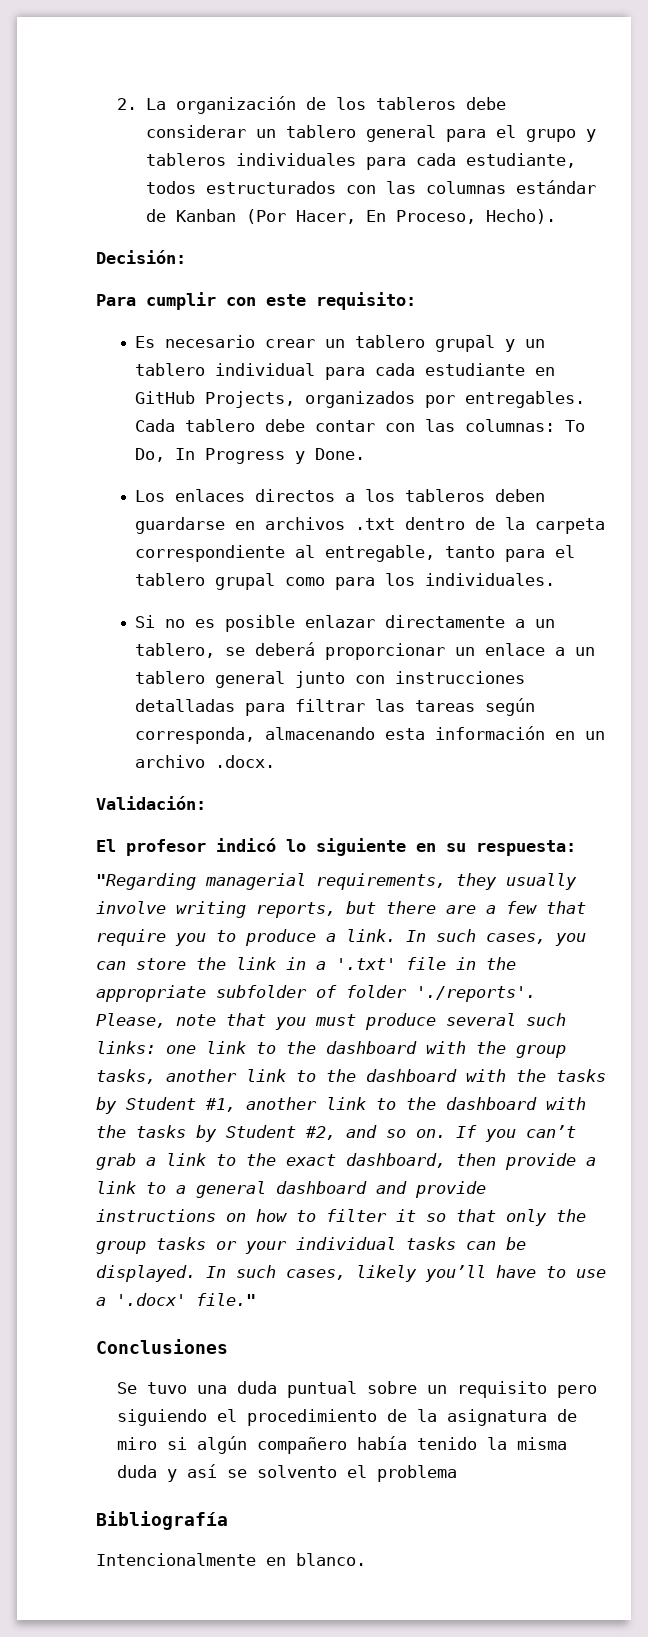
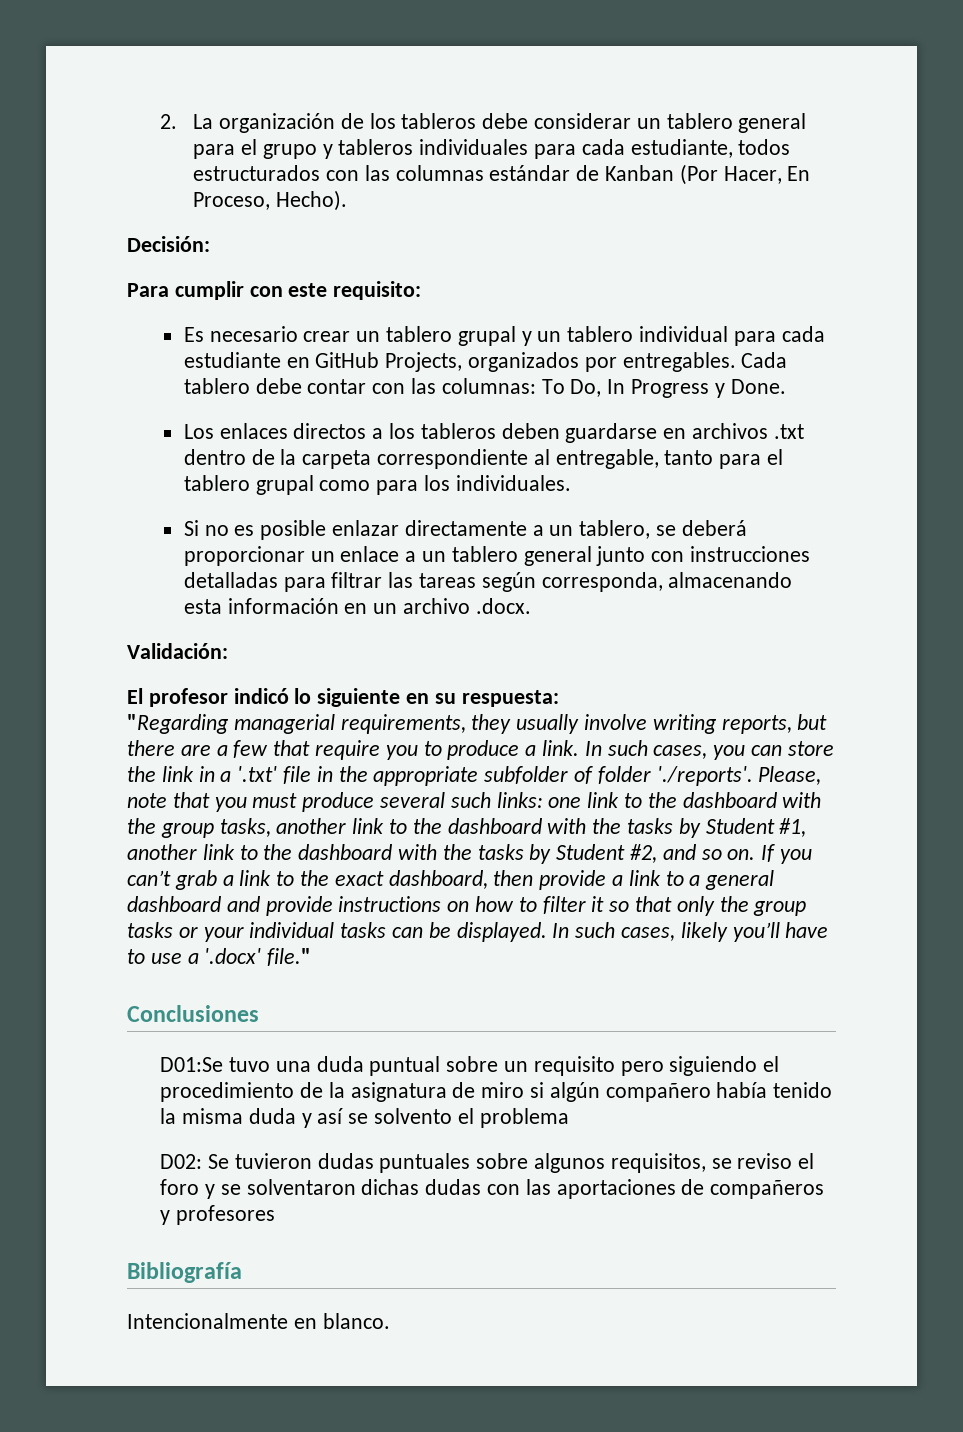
- Se tuvo una duda puntual sobre un requisito pero siguiendo el procedimiento de la asignatura de miro si algún compañero había tenido la misma duda y así se solvento el problema
+ D01:Se tuvo una duda puntual sobre un requisito pero siguiendo el procedimiento de la asignatura de miro si algún compañero había tenido la misma duda y así se solvento el problema
+ D02: Se tuvieron dudas puntuales sobre algunos requisitos, se reviso el foro y se solventaron dichas dudas con las aportaciones de compañeros y profesores

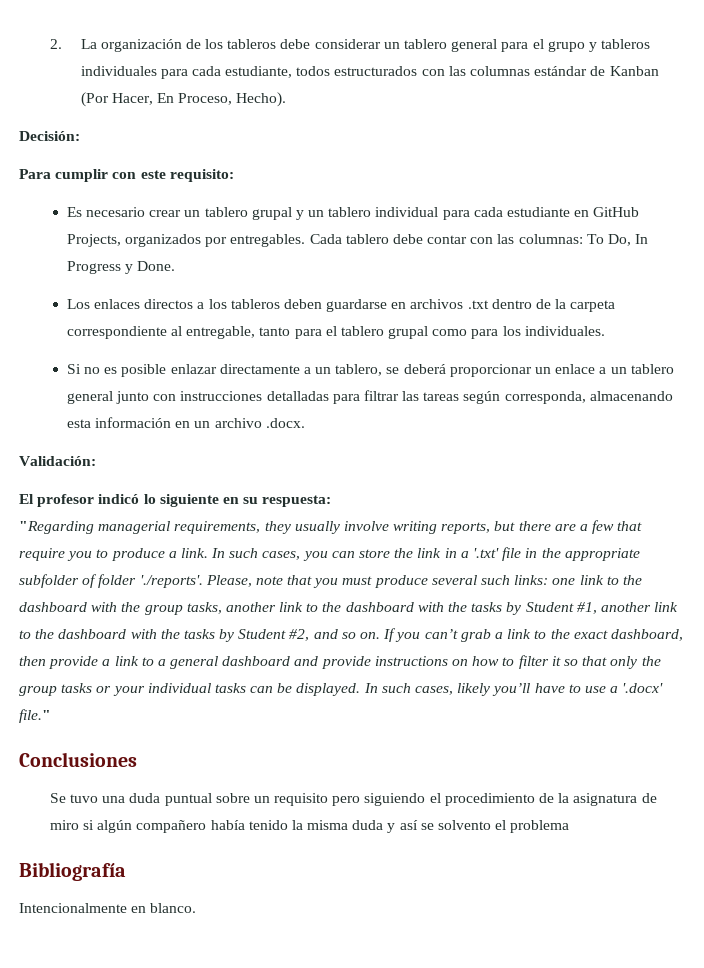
- D01:Se tuvo una duda puntual sobre un requisito pero siguiendo el procedimiento de la asignatura de miro si algún compañero había tenido la misma duda y así se solvento el problema
+ Se tuvo una duda puntual sobre un requisito pero siguiendo el procedimiento de la asignatura de miro si algún compañero había tenido la misma duda y así se solvento el problema
- D02: Se tuvieron dudas puntuales sobre algunos requisitos, se reviso el foro y se solventaron dichas dudas con las aportaciones de compañeros y profesores

